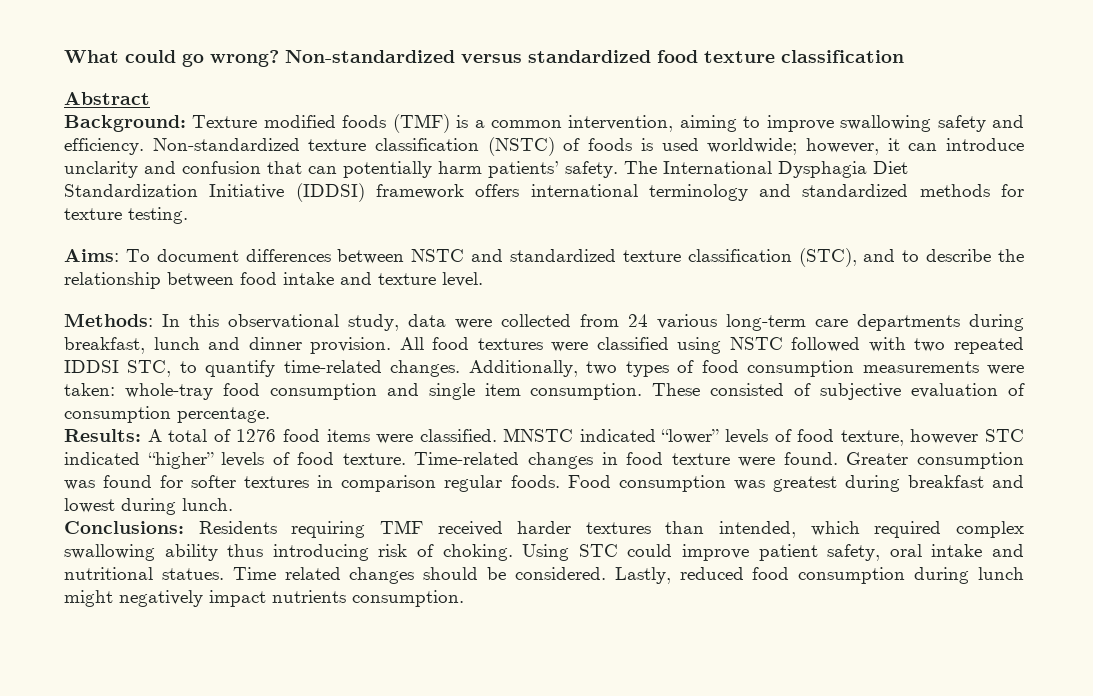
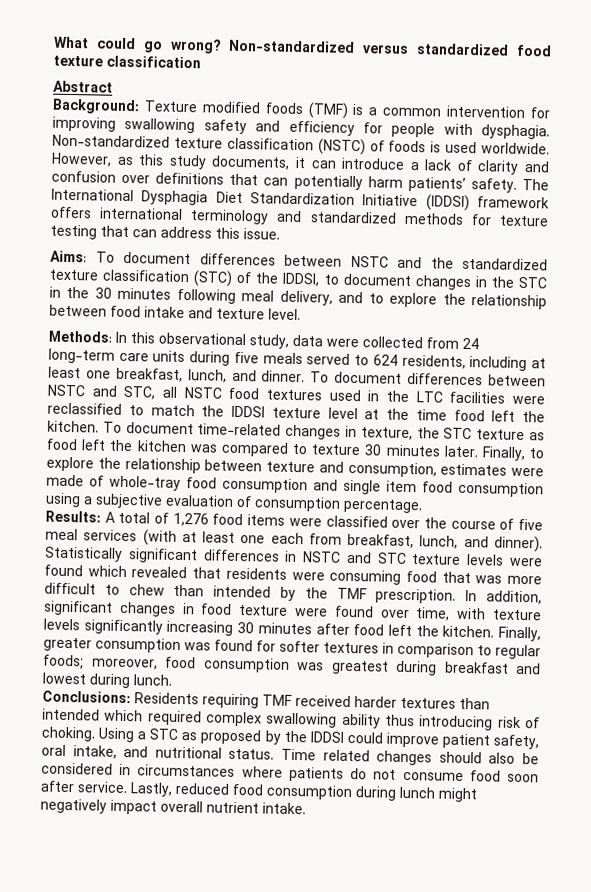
- Background: Texture modified foods (TMF) is a common intervention, aiming to improve swallowing safety and efficiency.
+ Background: Texture modified foods (TMF) is a common intervention for improving swallowing safety and efficiency for people with dysphagia.
- Non-standardized texture classification (NSTC) of foods is used worldwide; however, it can introduce unclarity and confusion that can potentially harm patients’ safety.
+ Non-standardized texture classification (NSTC) of foods is used worldwide. However, as this study documents, it can introduce a lack of clarity and confusion over definitions that can potentially harm patients’ safety.
- The International Dysphagia Diet Standardization Initiative (IDDSI) framework offers international terminology and standardized methods for texture testing.
+ The International Dysphagia Diet Standardization Initiative (IDDSI) framework offers international terminology and standardized methods for texture testing that can address this issue.
- Aims: To document differences between NSTC and standardized texture classification (STC), and to describe the relationship between food intake and texture level.
+ Aims: To document differences between NSTC and the standardized texture classification (STC) of the IDDSI, to document changes in the STC in the 30 minutes following meal delivery, and to explore the relationship between food intake and texture level.
- Methods: In this observational study, data were collected from 24 various long-term care departments during breakfast, lunch and dinner provision. All food textures were classified using NSTC followed with two repeated IDDSI STC, to quantify time-related changes. Additionally, two types of food consumption measurements were taken: whole-tray food consumption and single item consumption. These consisted of subjective evaluation of consumption percentage.
+ Methods: In this observational study, data were collected from 24 long-term care units during five meals served to 624 residents, including at least one breakfast, lunch, and dinner. To document differences between NSTC and STC, all NSTC food textures used in the LTC facilities were reclassified to match the IDDSI texture level at the time food left the kitchen. To document time-related changes in texture, the STC texture as food left the kitchen was compared to texture 30 minutes later. Finally, to explore the relationship between texture and consumption, estimates were made of whole-tray food consumption and single item food consumption using a subjective evaluation of consumption percentage.
- Results: A total of 1276 food items were classified. MNSTC indicated “lower” levels of food texture, however STC indicated “higher” levels of food texture. Time-related changes in food texture were found. Greater consumption was found for softer textures in comparison regular foods. Food consumption was greatest during breakfast and lowest during lunch.
+ Results: A total of 1,276 food items were classified over the course of five meal services (with at least one each from breakfast, lunch, and dinner). Statistically significant differences in NSTC and STC texture levels were found which revealed that residents were consuming food that was more difficult to chew than intended by the TMF prescription. In addition, significant changes in food texture were found over time, with texture levels significantly increasing 30 minutes after food left the kitchen. Finally, greater consumption was found for softer textures in comparison to regular foods; moreover, food consumption was greatest during breakfast and lowest during lunch.
- Conclusions: Residents requiring TMF received harder textures than intended, which required complex swallowing ability thus introducing risk of choking.
+ Conclusions: Residents requiring TMF received harder textures than intended which required complex swallowing ability thus introducing risk of choking.
- Using STC could improve patient safety, oral intake and nutritional statues.
+ Using a STC as proposed by the IDDSI could improve patient safety, oral intake, and nutritional status.
- Time related changes should be considered.
+ Time related changes should also be considered in circumstances where patients do not consume food soon after service.
- Lastly, reduced food consumption during lunch might negatively impact nutrients consumption.
+ Lastly, reduced food consumption during lunch might negatively impact overall nutrient intake.

